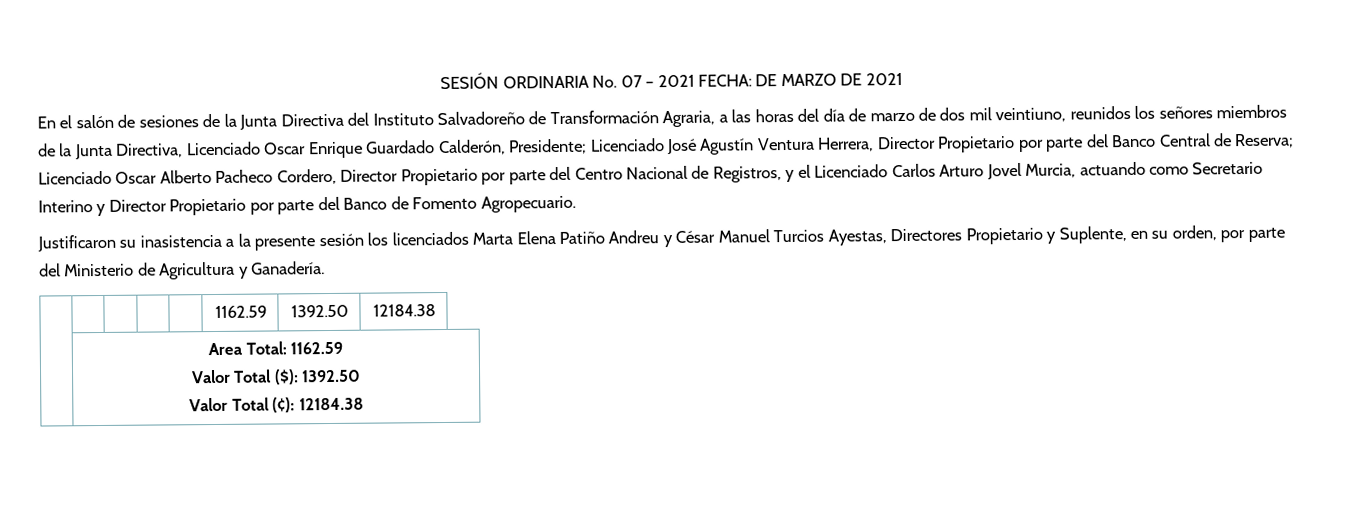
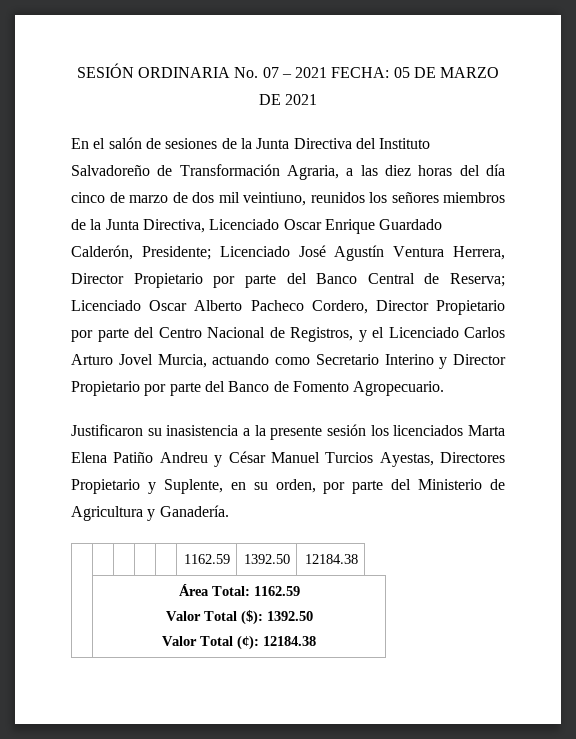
- SESIÓN ORDINARIA No. 07 – 2021 FECHA: DE MARZO DE 2021
+ SESIÓN ORDINARIA No. 07 – 2021 FECHA: 05 DE MARZO DE 2021
- En el salón de sesiones de la Junta Directiva del Instituto Salvadoreño de Transformación Agraria, a las horas del día de marzo de dos mil veintiuno, reunidos los señores miembros de la Junta Directiva, Licenciado Oscar Enrique Guardado Calderón, Presidente;
+ En el salón de sesiones de la Junta Directiva del Instituto Salvadoreño de Transformación Agraria, a las diez horas del día cinco de marzo de dos mil veintiuno, reunidos los señores miembros de la Junta Directiva, Licenciado Oscar Enrique Guardado Calderón, Presidente;
- | Area Total: 1162.59
+ | Área Total: 1162.59

